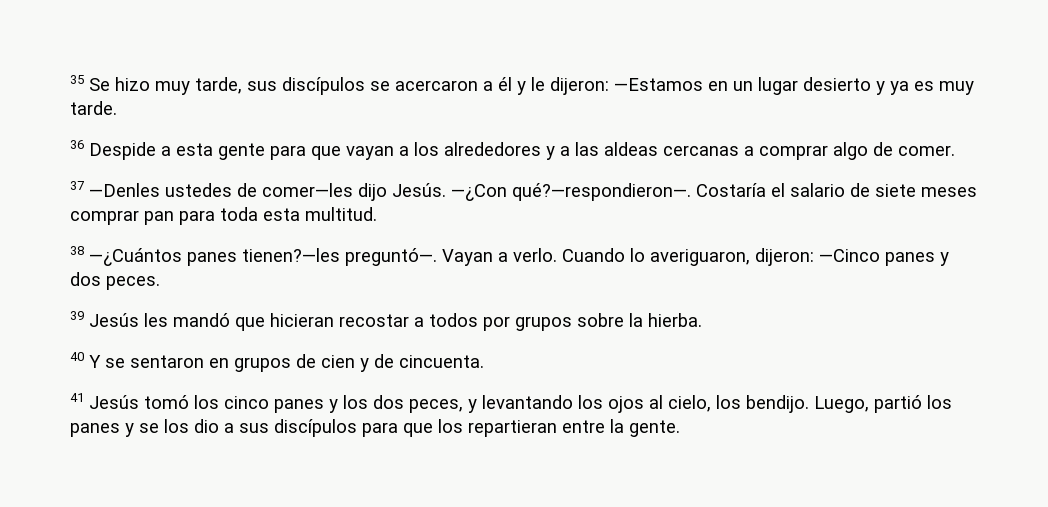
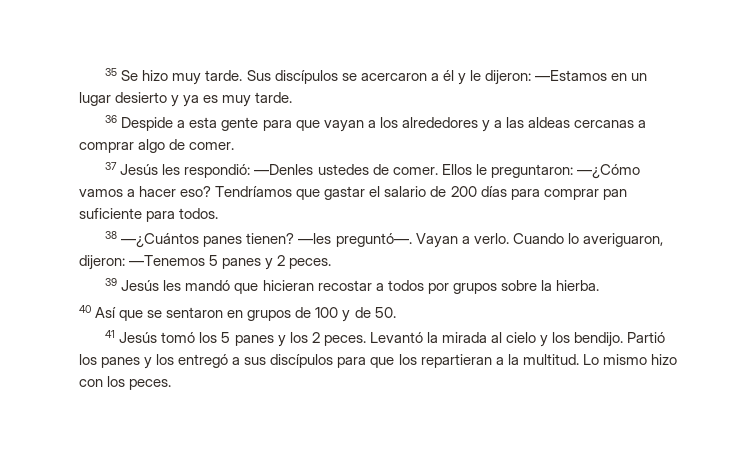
- 35 Se hizo muy tarde, sus discípulos se acercaron a él y le dijeron: —Estamos en un lugar desierto y ya es muy tarde.
+ 35 Se hizo muy tarde. Sus discípulos se acercaron a él y le dijeron: —Estamos en un lugar desierto y ya es muy tarde.
- 37 ―Denles ustedes de comer—les dijo Jesús. ―¿Con qué?—respondieron—. Costaría el salario de siete meses comprar pan para toda esta multitud.
+ 37 Jesús les respondió: —Denles ustedes de comer. Ellos le preguntaron: —¿Cómo vamos a hacer eso? Tendríamos que gastar el salario de 200 días para comprar pan suficiente para todos.
- 38 —¿Cuántos panes tienen?—les preguntó—.
+ 38 —¿Cuántos panes tienen? —les preguntó—.
- Cuando lo averiguaron, dijeron: ―Cinco panes y dos peces.
+ Cuando lo averiguaron, dijeron: —Tenemos 5 panes y 2 peces.
- 40 Y se sentaron en grupos de cien y de cincuenta.
+ 40 Así que se sentaron en grupos de 100 y de 50.
- 41 Jesús tomó los cinco panes y los dos peces, y levantando los ojos al cielo, los bendijo. Luego, partió los panes y se los dio a sus discípulos para que los repartieran entre la gente.
+ 41 Jesús tomó los 5 panes y los 2 peces. Levantó la mirada al cielo y los bendijo. Partió los panes y los entregó a sus discípulos para que los repartieran a la multitud. Lo mismo hizo con los peces.

